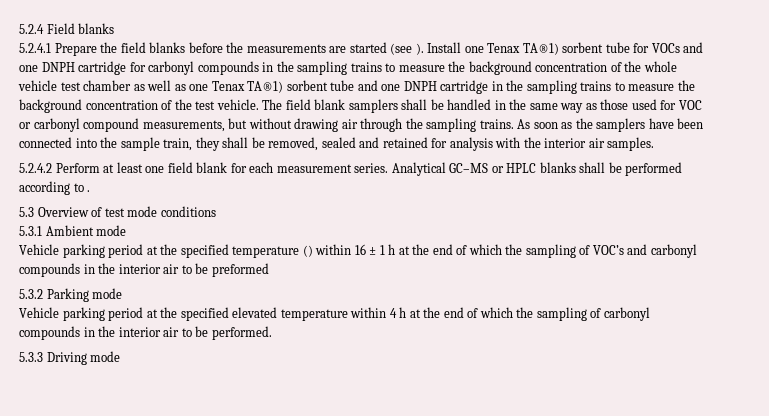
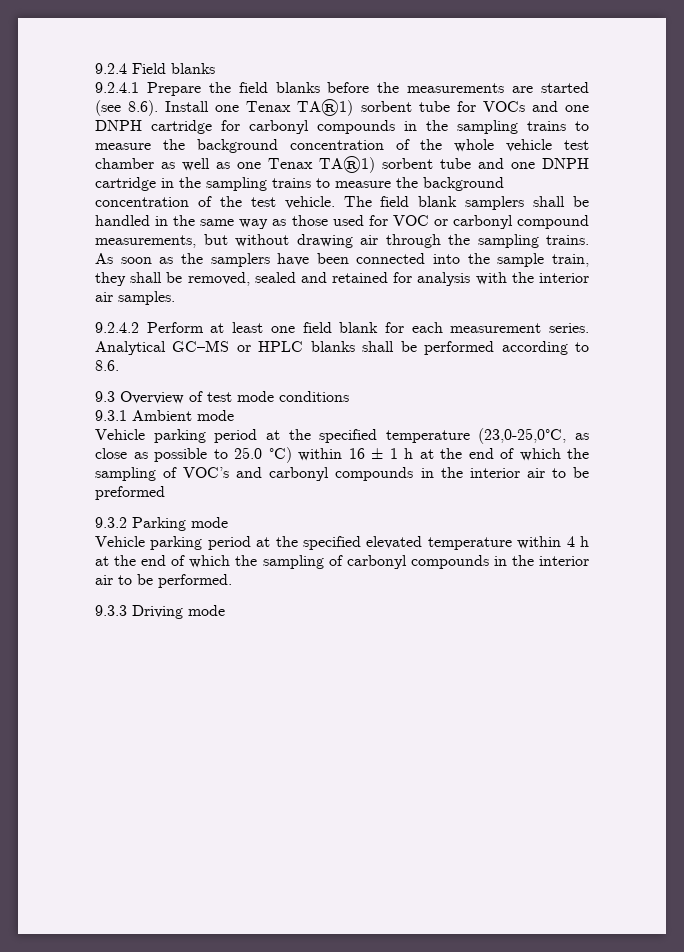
- 5.2.4 Field blanks
+ 9.2.4 Field blanks
- 5.2.4.1 Prepare the field blanks before the measurements are started (see ). Install one Tenax TA®1) sorbent tube for VOCs and one DNPH cartridge for carbonyl compounds in the sampling trains to measure the background concentration of the whole vehicle test chamber as well as one Tenax TA®1) sorbent tube and one DNPH cartridge in the sampling trains to measure the background concentration of the test vehicle.
+ 9.2.4.1 Prepare the field blanks before the measurements are started (see 8.6). Install one Tenax TA®1) sorbent tube for VOCs and one DNPH cartridge for carbonyl compounds in the sampling trains to measure the background concentration of the whole vehicle test chamber as well as one Tenax TA®1) sorbent tube and one DNPH cartridge in the sampling trains to measure the background concentration of the test vehicle.
- 5.2.4.2 Perform at least one field blank for each measurement series.
+ 9.2.4.2 Perform at least one field blank for each measurement series.
- Analytical GC–MS or HPLC blanks shall be performed according to .
- 5.3 Overview of test mode conditions
+ Analytical GC–MS or HPLC blanks shall be performed according to 8.6.
+ 9.3 Overview of test mode conditions
- 5.3.1 Ambient mode
+ 9.3.1 Ambient mode
- Vehicle parking period at the specified temperature () within 16 ± 1 h at the end of which the sampling of VOC’s and carbonyl compounds in the interior air to be preformed
+ Vehicle parking period at the specified temperature (23,0-25,0°C, as close as possible to 25.0 °C) within 16 ± 1 h at the end of which the sampling of VOC’s and carbonyl compounds in the interior air to be preformed
- 5.3.2 Parking mode
+ 9.3.2 Parking mode
- 5.3.3 Driving mode
+ 9.3.3 Driving mode

